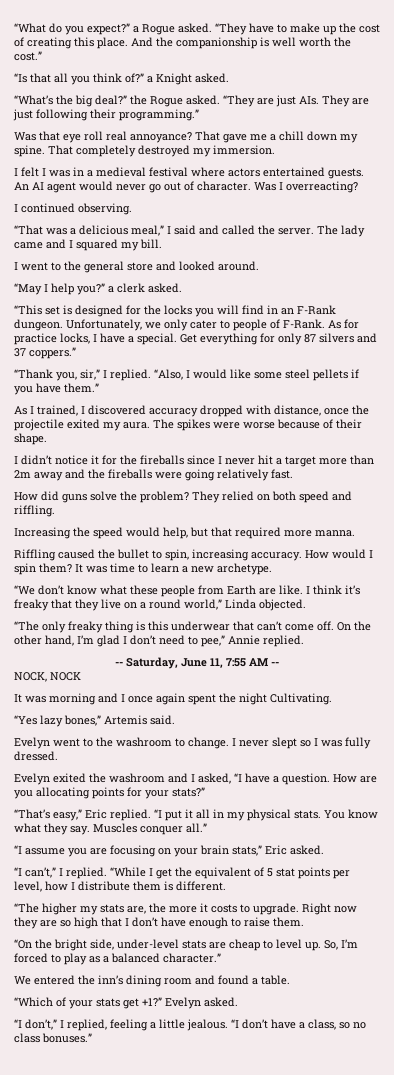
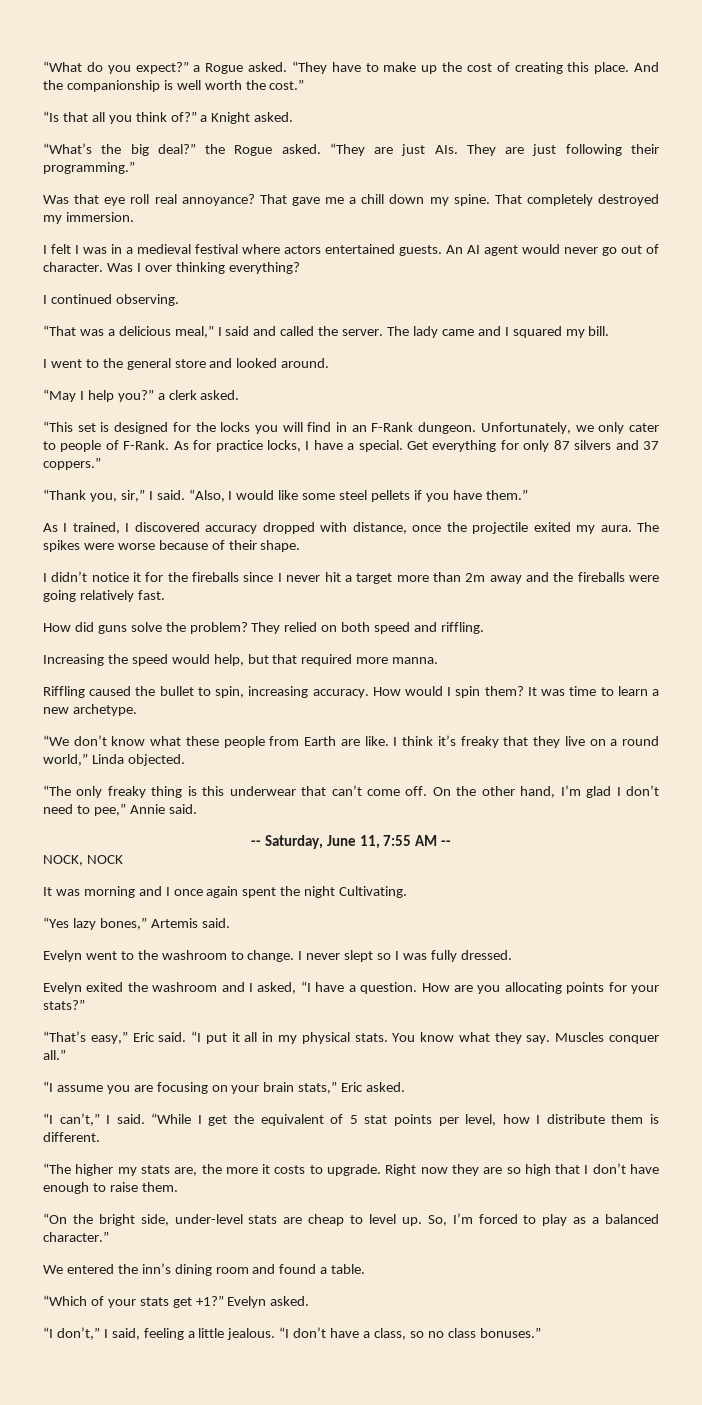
- Was I overreacting?
+ Was I over thinking everything?
- “Thank you, sir,” I replied.
+ “Thank you, sir,” I said.
- On the other hand, I’m glad I don’t need to pee,” Annie replied.
+ On the other hand, I’m glad I don’t need to pee,” Annie said.
- “That’s easy,” Eric replied.
+ “That’s easy,” Eric said.
- “I can’t,” I replied.
+ “I can’t,” I said.
- “I don’t,” I replied, feeling a little jealous.
+ “I don’t,” I said, feeling a little jealous.

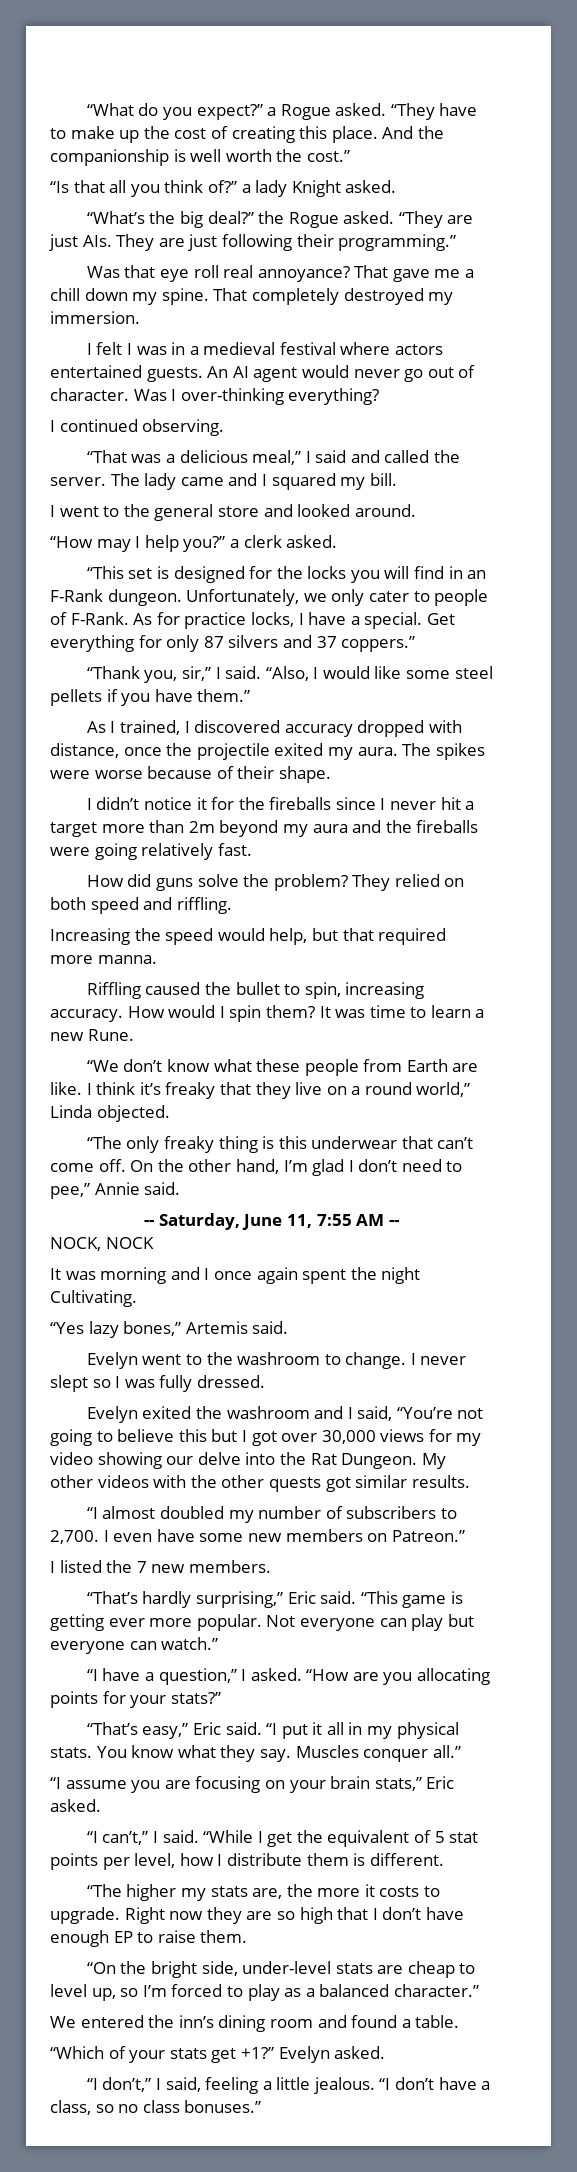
- “Is that all you think of?” a Knight asked.
+ “Is that all you think of?” a lady Knight asked.
- Was I over thinking everything?
+ Was I over-thinking everything?
- “May I help you?” a clerk asked.
+ “How may I help you?” a clerk asked.
- I didn’t notice it for the fireballs since I never hit a target more than 2m away and the fireballs were going relatively fast.
+ I didn’t notice it for the fireballs since I never hit a target more than 2m beyond my aura and the fireballs were going relatively fast.
- It was time to learn a new archetype.
+ It was time to learn a new Rune.
- Evelyn exited the washroom and I asked, “I have a question. How are you allocating points for your stats?”
+ Evelyn exited the washroom and I said, “You’re not going to believe this but I got over 30,000 views for my video showing our delve into the Rat Dungeon. My other videos with the other quests got similar results.
+ “I almost doubled my number of subscribers to 2,700. I even have some new members on Patreon.”
+ I listed the 7 new members.
+ “That’s hardly surprising,” Eric said. “This game is getting ever more popular. Not everyone can play but everyone can watch.”
+ “I have a question,” I asked. “How are you allocating points for your stats?”
- Right now they are so high that I don’t have enough to raise them.
+ Right now they are so high that I don’t have enough EP to raise them.
- “On the bright side, under-level stats are cheap to level up. So, I’m forced to play as a balanced character.”
+ “On the bright side, under-level stats are cheap to level up, so I’m forced to play as a balanced character.”

